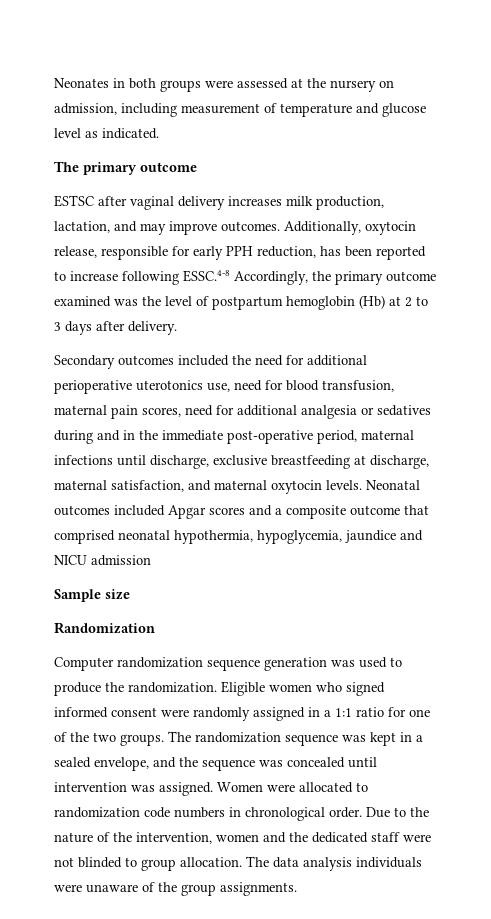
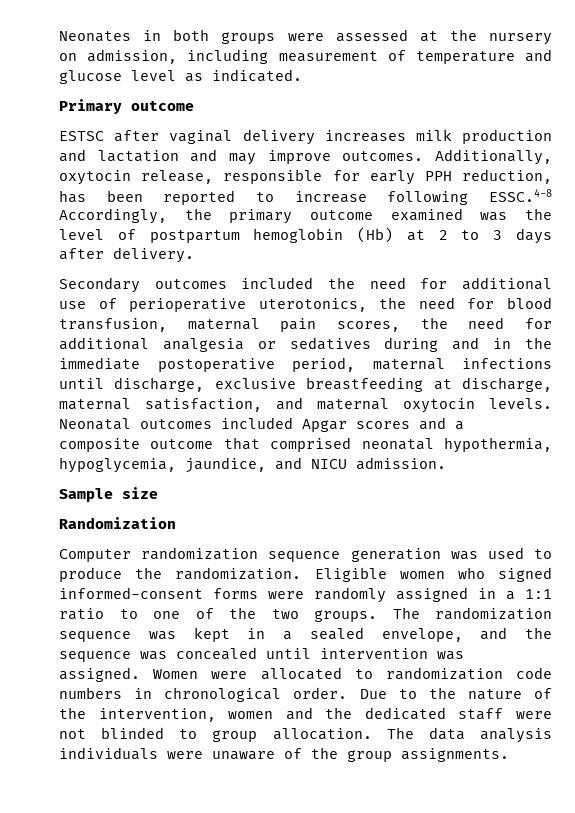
- The primary outcome
+ Primary outcome
- ESTSC after vaginal delivery increases milk production, lactation, and may improve outcomes.
+ ESTSC after vaginal delivery increases milk production and lactation and may improve outcomes.
- Secondary outcomes included the need for additional perioperative uterotonics use, need for blood transfusion, maternal pain scores, need for additional analgesia or sedatives during and in the immediate post-operative period, maternal infections until discharge, exclusive breastfeeding at discharge, maternal satisfaction, and maternal oxytocin levels.
+ Secondary outcomes included the need for additional use of perioperative uterotonics, the need for blood transfusion, maternal pain scores, the need for additional analgesia or sedatives during and in the immediate postoperative period, maternal infections until discharge, exclusive breastfeeding at discharge, maternal satisfaction, and maternal oxytocin levels.
- Neonatal outcomes included Apgar scores and a composite outcome that comprised neonatal hypothermia, hypoglycemia, jaundice and NICU admission
+ Neonatal outcomes included Apgar scores and a composite outcome that comprised neonatal hypothermia, hypoglycemia, jaundice, and NICU admission.
- Eligible women who signed informed consent were randomly assigned in a 1:1 ratio for one of the two groups.
+ Eligible women who signed informed-consent forms were randomly assigned in a 1:1 ratio to one of the two groups.

